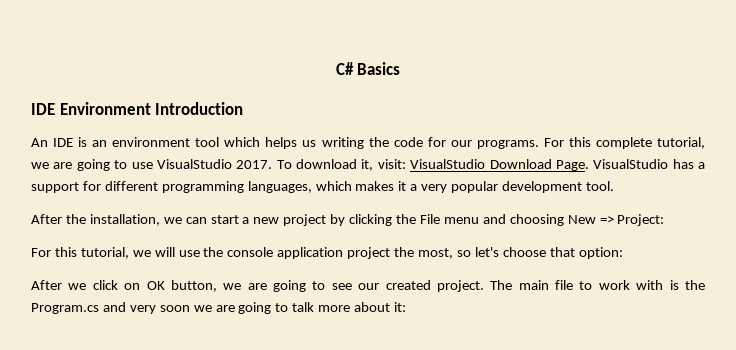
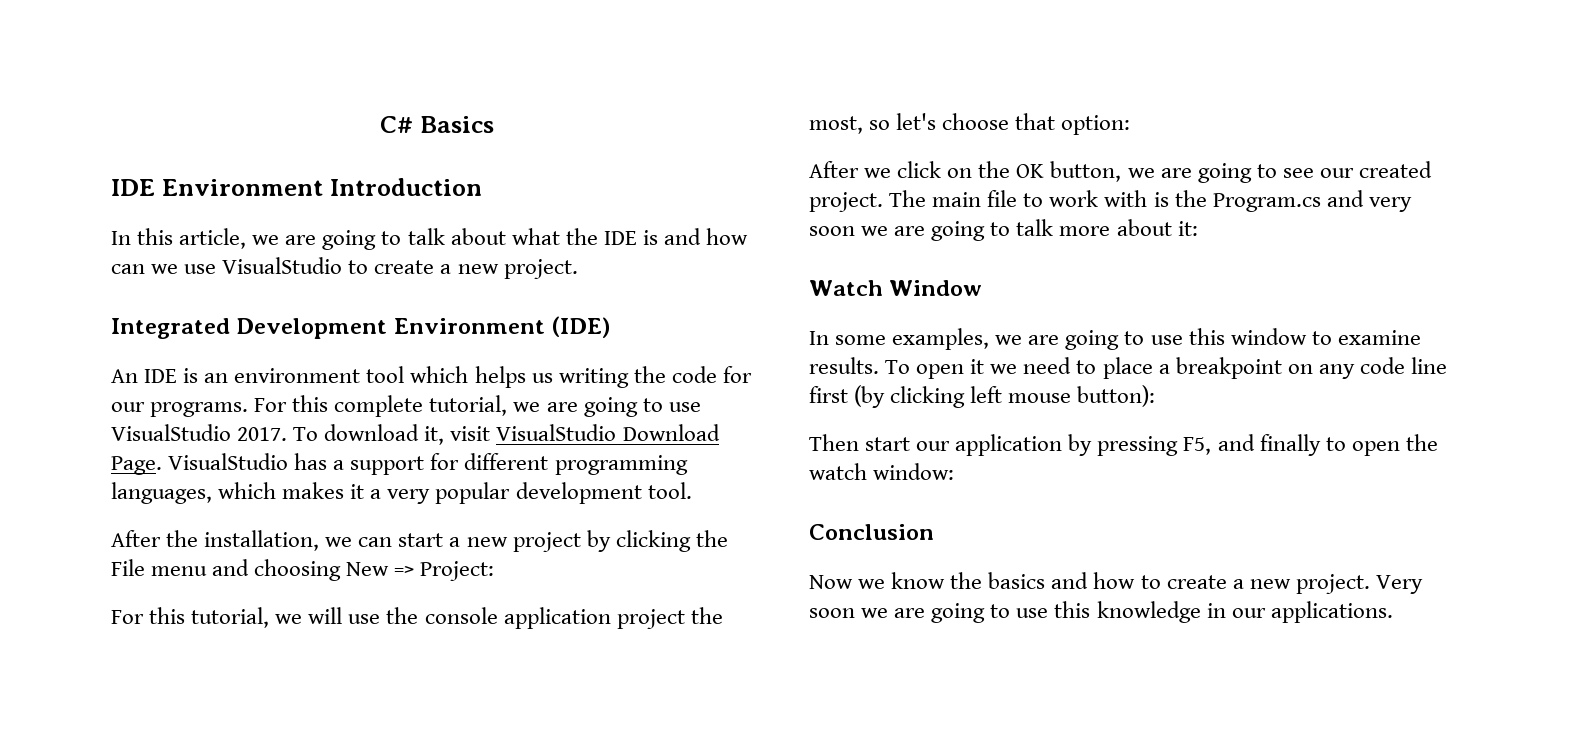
+ In this article, we are going to talk about what the IDE is and how can we use VisualStudio to create a new project.
+ Integrated Development Environment (IDE)
- To download it, visit: VisualStudio Download Page.
+ To download it, visit VisualStudio Download Page.
- After we click on OK button, we are going to see our created project.
+ After we click on the OK button, we are going to see our created project.
+ Watch Window
+ In some examples, we are going to use this window to examine results. To open it we need to place a breakpoint on any code line first (by clicking left mouse button):
+ Then start our application by pressing F5, and finally to open the watch window:
+ Conclusion
+ Now we know the basics and how to create a new project. Very soon we are going to use this knowledge in our applications.

